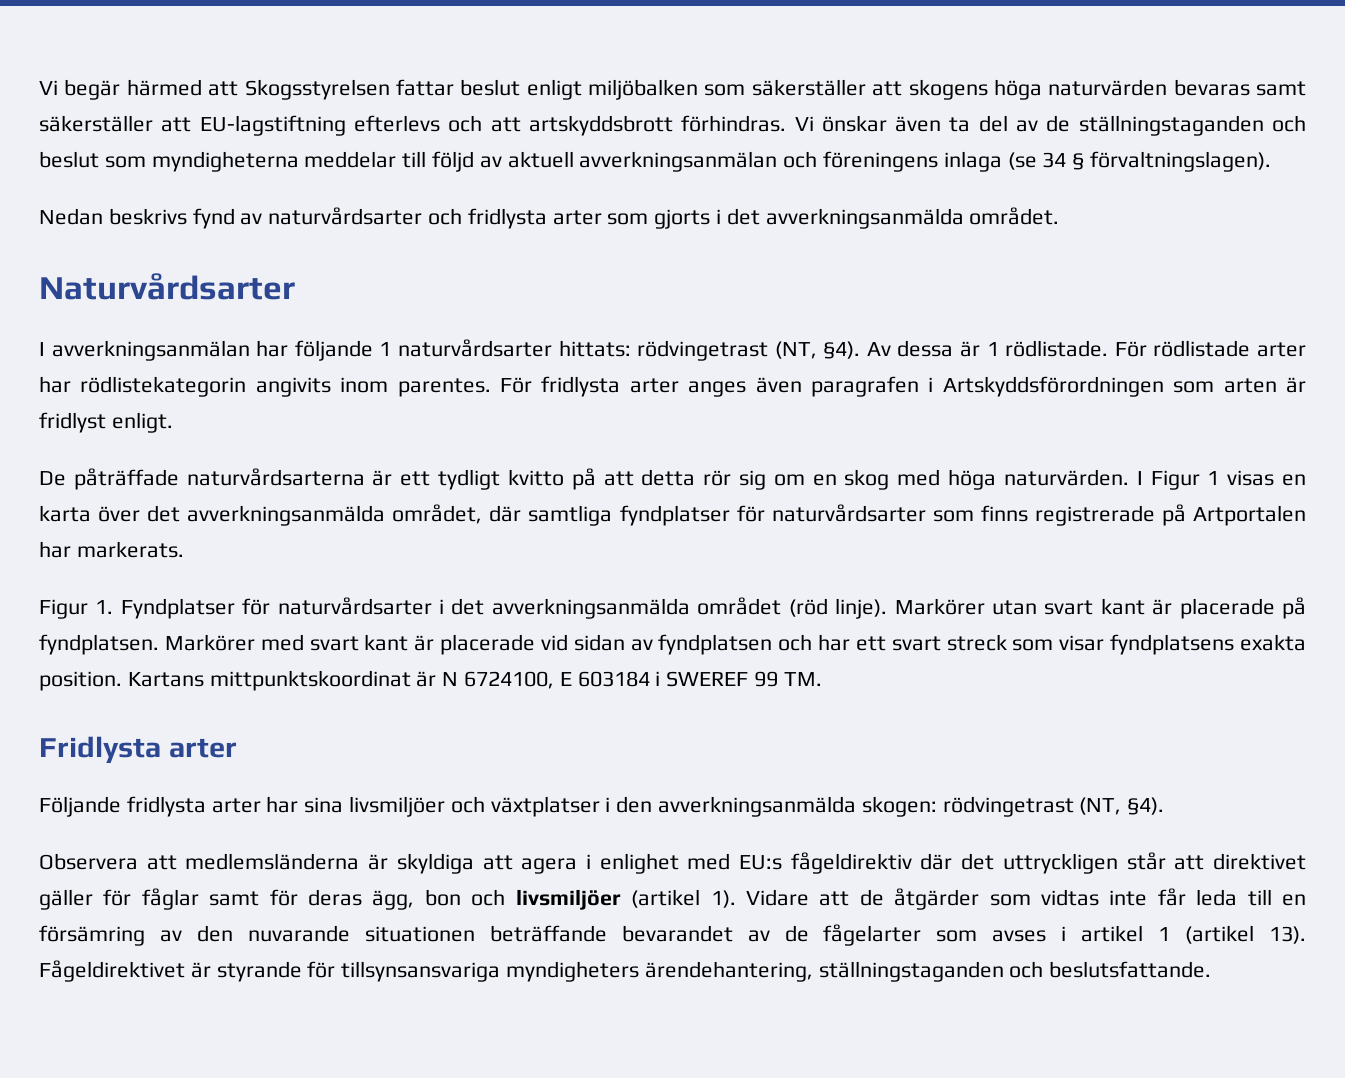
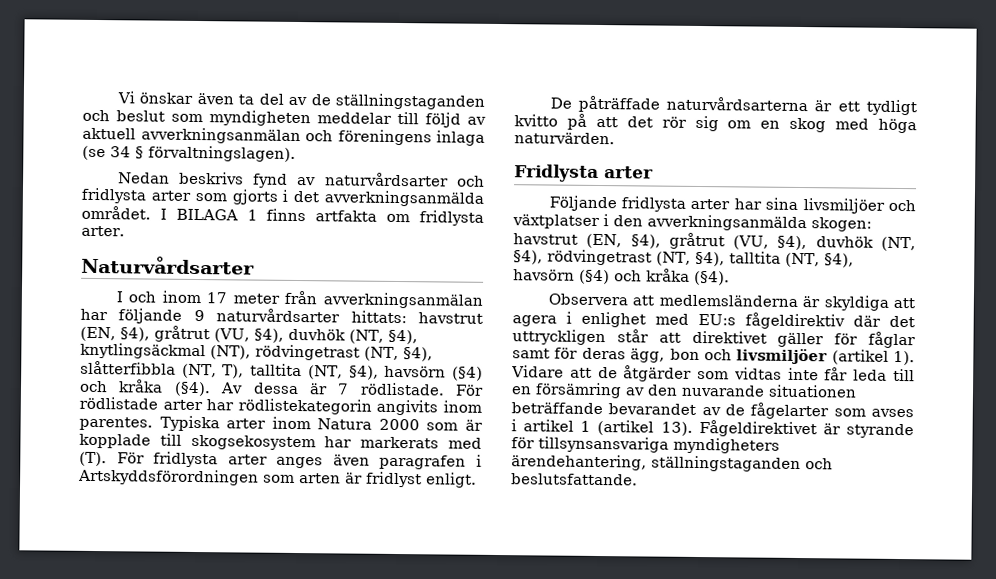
- Vi begär härmed att Skogsstyrelsen fattar beslut enligt miljöbalken som säkerställer att skogens höga naturvärden bevaras samt säkerställer att EU-lagstiftning efterlevs och att artskyddsbrott förhindras. Vi önskar även ta del av de ställningstaganden och beslut som myndigheterna meddelar till följd av aktuell avverkningsanmälan och föreningens inlaga (se 34 § förvaltningslagen).
+ Vi önskar även ta del av de ställningstaganden och beslut som myndigheten meddelar till följd av aktuell avverkningsanmälan och föreningens inlaga (se 34 § förvaltningslagen).
- Nedan beskrivs fynd av naturvårdsarter och fridlysta arter som gjorts i det avverkningsanmälda området.
+ Nedan beskrivs fynd av naturvårdsarter och fridlysta arter som gjorts i det avverkningsanmälda området. I BILAGA 1 finns artfakta om fridlysta arter.
  Naturvårdsarter
- I avverkningsanmälan har följande 1 naturvårdsarter hittats: rödvingetrast (NT, §4).
+ I och inom 17 meter från avverkningsanmälan har följande 9 naturvårdsarter hittats: havstrut (EN, §4), gråtrut (VU, §4), duvhök (NT, §4), knytlingsäckmal (NT), rödvingetrast (NT, §4), slåtterfibbla (NT, T), talltita (NT, §4), havsörn (§4) och kråka (§4).
- Av dessa är 1 rödlistade.
+ Av dessa är 7 rödlistade.
- För fridlysta arter anges även paragrafen i Artskyddsförordningen som arten är fridlyst enligt.
+ Typiska arter inom Natura 2000 som är kopplade till skogsekosystem har markerats med (T). För fridlysta arter anges även paragrafen i Artskyddsförordningen som arten är fridlyst enligt.
- De påträffade naturvårdsarterna är ett tydligt kvitto på att detta rör sig om en skog med höga naturvärden. I Figur 1 visas en karta över det avverkningsanmälda området, där samtliga fyndplatser för naturvårdsarter som finns registrerade på Artportalen har markerats.
- Figur 1. Fyndplatser för naturvårdsarter i det avverkningsanmälda området (röd linje). Markörer utan svart kant är placerade på fyndplatsen. Markörer med svart kant är placerade vid sidan av fyndplatsen och har ett svart streck som visar fyndplatsens exakta position. Kartans mittpunktskoordinat är N 6724100, E 603184 i SWEREF 99 TM.
+ De påträffade naturvårdsarterna är ett tydligt kvitto på att det rör sig om en skog med höga naturvärden.
- Följande fridlysta arter har sina livsmiljöer och växtplatser i den avverkningsanmälda skogen: rödvingetrast (NT, §4).
+ Följande fridlysta arter har sina livsmiljöer och växtplatser i den avverkningsanmälda skogen: havstrut (EN, §4), gråtrut (VU, §4), duvhök (NT, §4), rödvingetrast (NT, §4), talltita (NT, §4), havsörn (§4) och kråka (§4).

